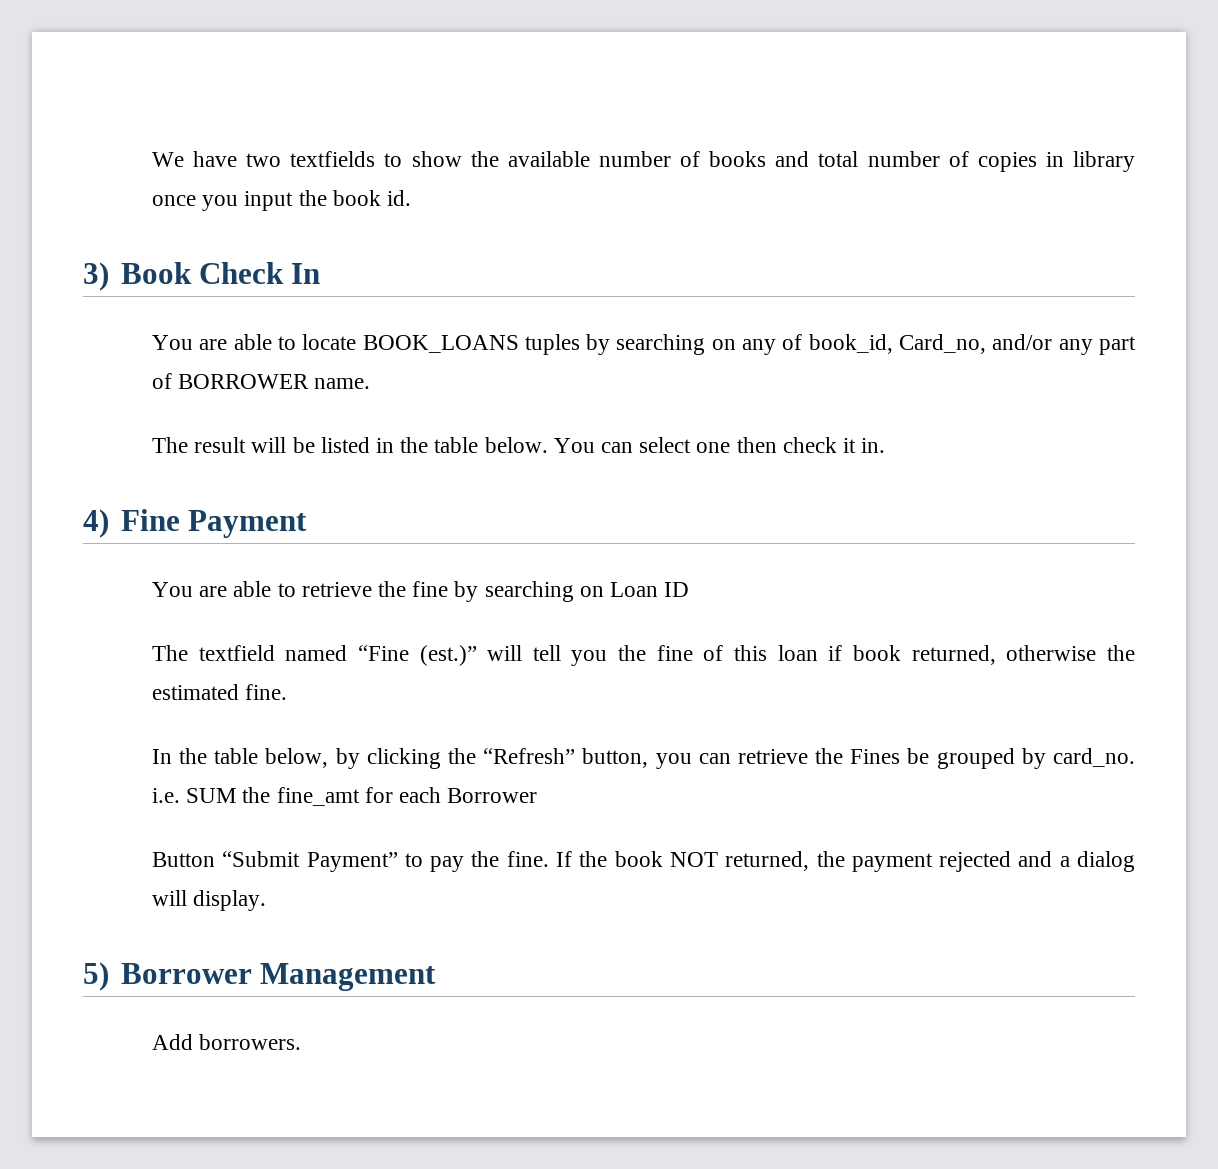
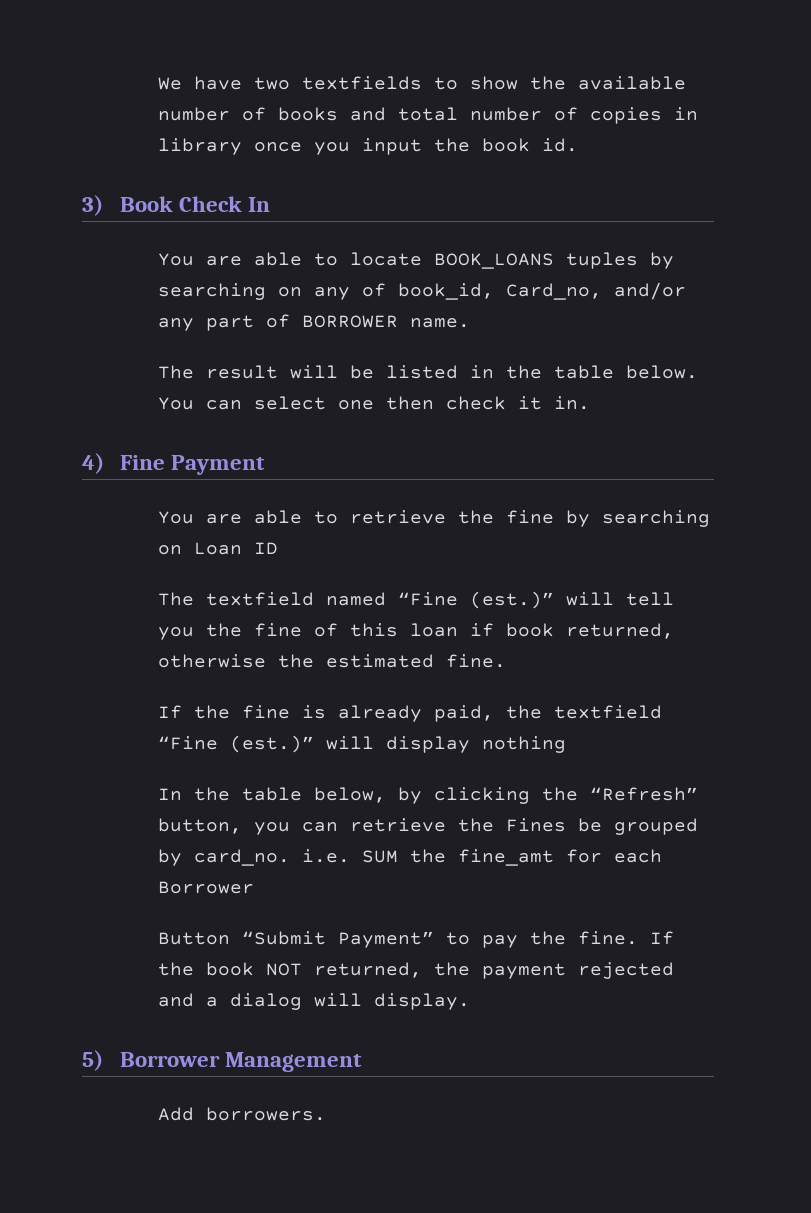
+ If the fine is already paid, the textfield “Fine (est.)” will display nothing

